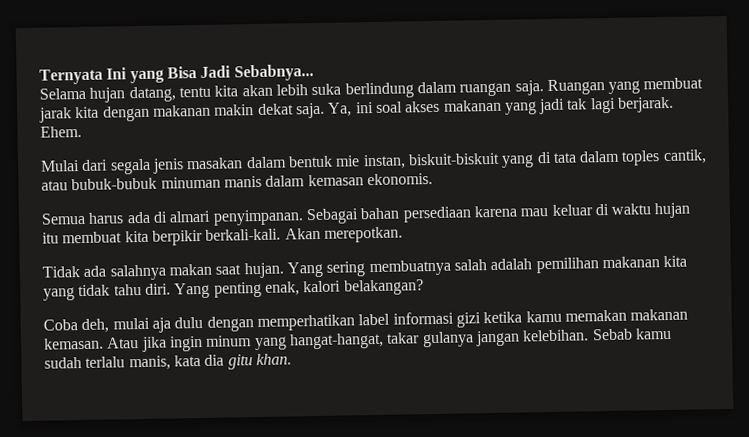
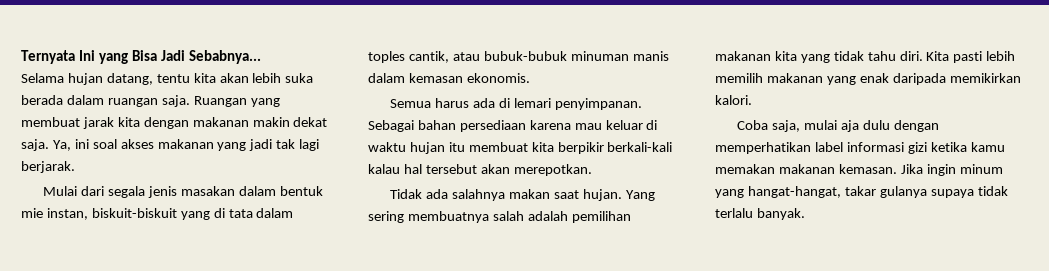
- Selama hujan datang, tentu kita akan lebih suka berlindung dalam ruangan saja.
+ Selama hujan datang, tentu kita akan lebih suka berada dalam ruangan saja.
- Ehem.
- Semua harus ada di almari penyimpanan.
+ Semua harus ada di lemari penyimpanan.
- Sebagai bahan persediaan karena mau keluar di waktu hujan itu membuat kita berpikir berkali-kali. Akan merepotkan.
+ Sebagai bahan persediaan karena mau keluar di waktu hujan itu membuat kita berpikir berkali-kali kalau hal tersebut akan merepotkan.
- Yang penting enak, kalori belakangan?
+ Kita pasti lebih memilih makanan yang enak daripada memikirkan kalori.
- Coba deh, mulai aja dulu dengan memperhatikan label informasi gizi ketika kamu memakan makanan kemasan.
+ Coba saja, mulai aja dulu dengan memperhatikan label informasi gizi ketika kamu memakan makanan kemasan.
- Atau jika ingin minum yang hangat-hangat, takar gulanya jangan kelebihan. Sebab kamu sudah terlalu manis, kata dia gitu khan.
+ Jika ingin minum yang hangat-hangat, takar gulanya supaya tidak terlalu banyak.

